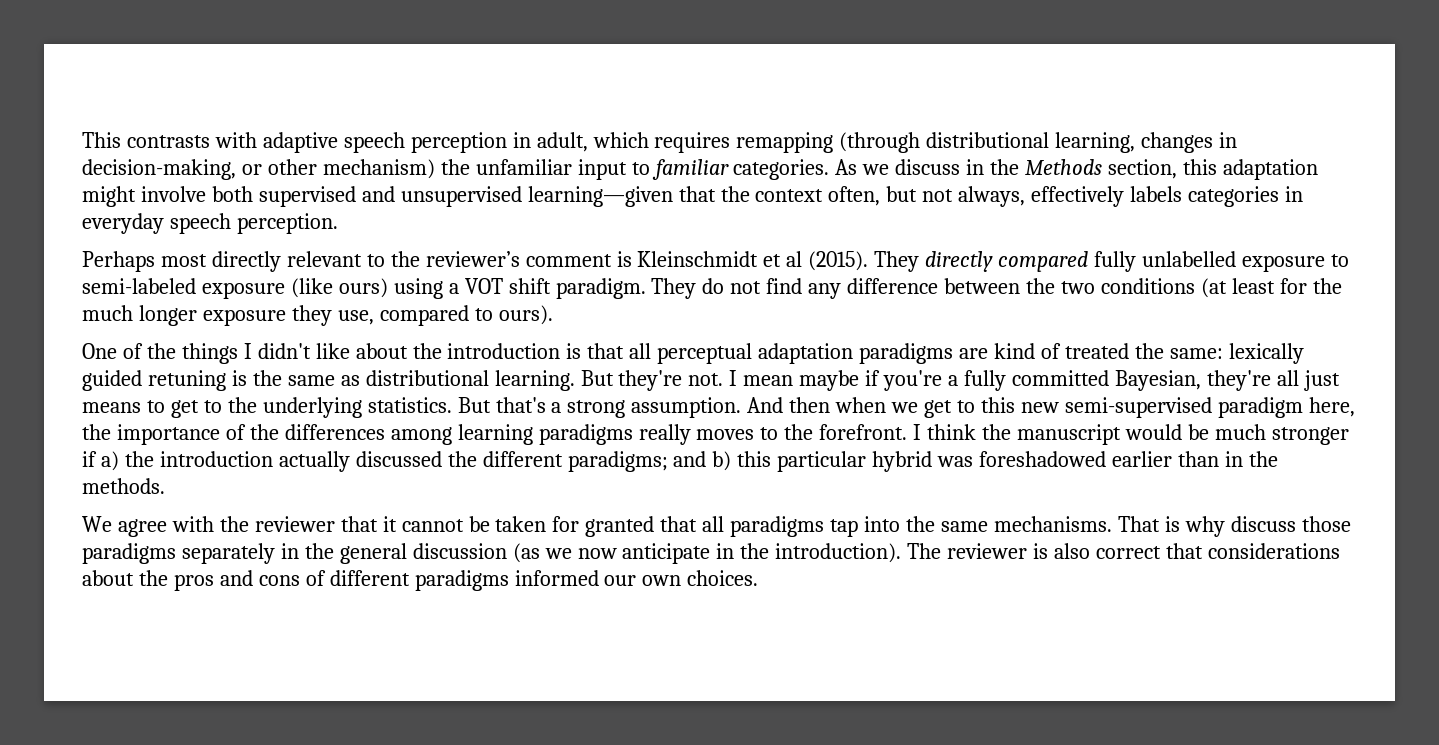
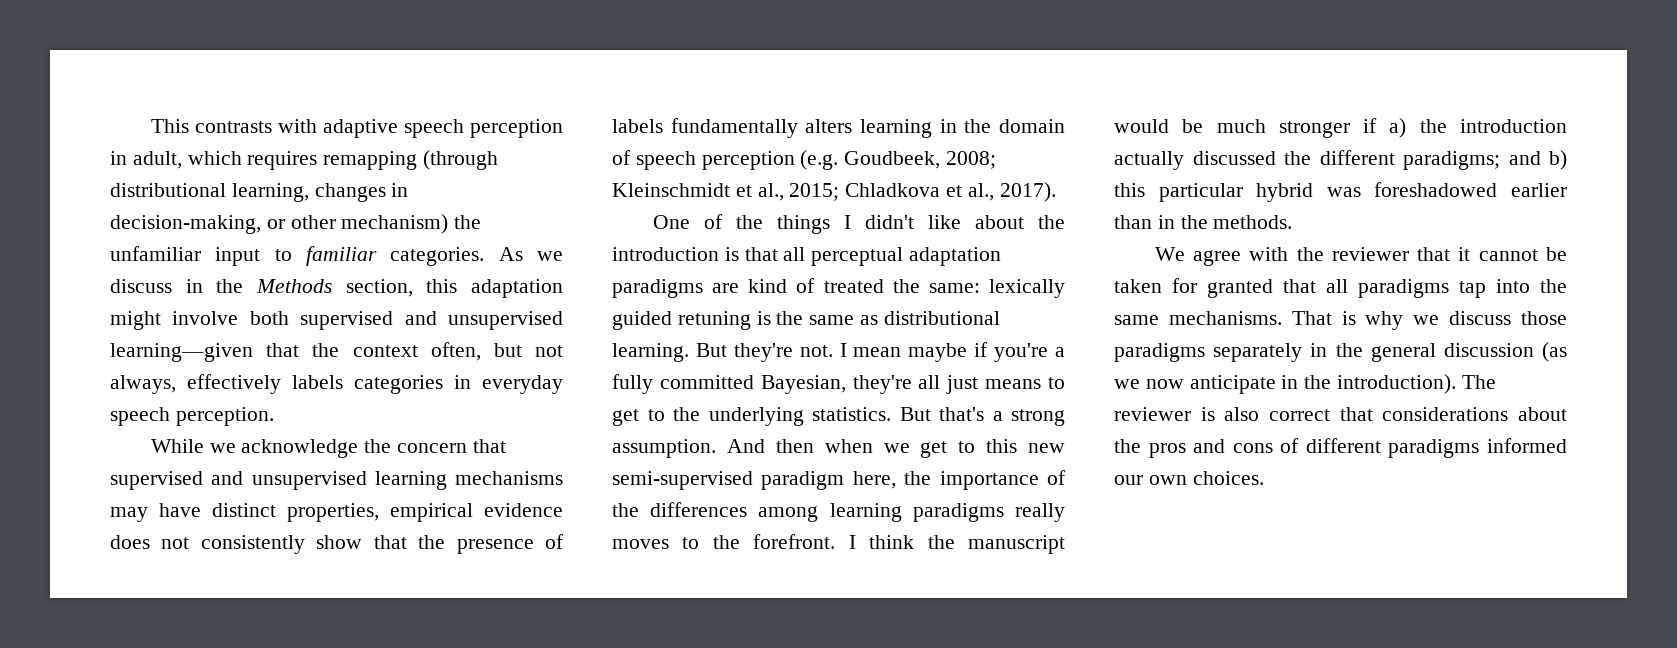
- Perhaps most directly relevant to the reviewer’s comment is Kleinschmidt et al (2015). They directly compared fully unlabelled exposure to semi-labeled exposure (like ours) using a VOT shift paradigm. They do not find any difference between the two conditions (at least for the much longer exposure they use, compared to ours).
+ While we acknowledge the concern that supervised and unsupervised learning mechanisms may have distinct properties, empirical evidence does not consistently show that the presence of labels fundamentally alters learning in the domain of speech perception (e.g. Goudbeek, 2008; Kleinschmidt et al., 2015; Chladkova et al., 2017).
- That is why discuss those paradigms separately in the general discussion (as we now anticipate in the introduction).
+ That is why we discuss those paradigms separately in the general discussion (as we now anticipate in the introduction).

